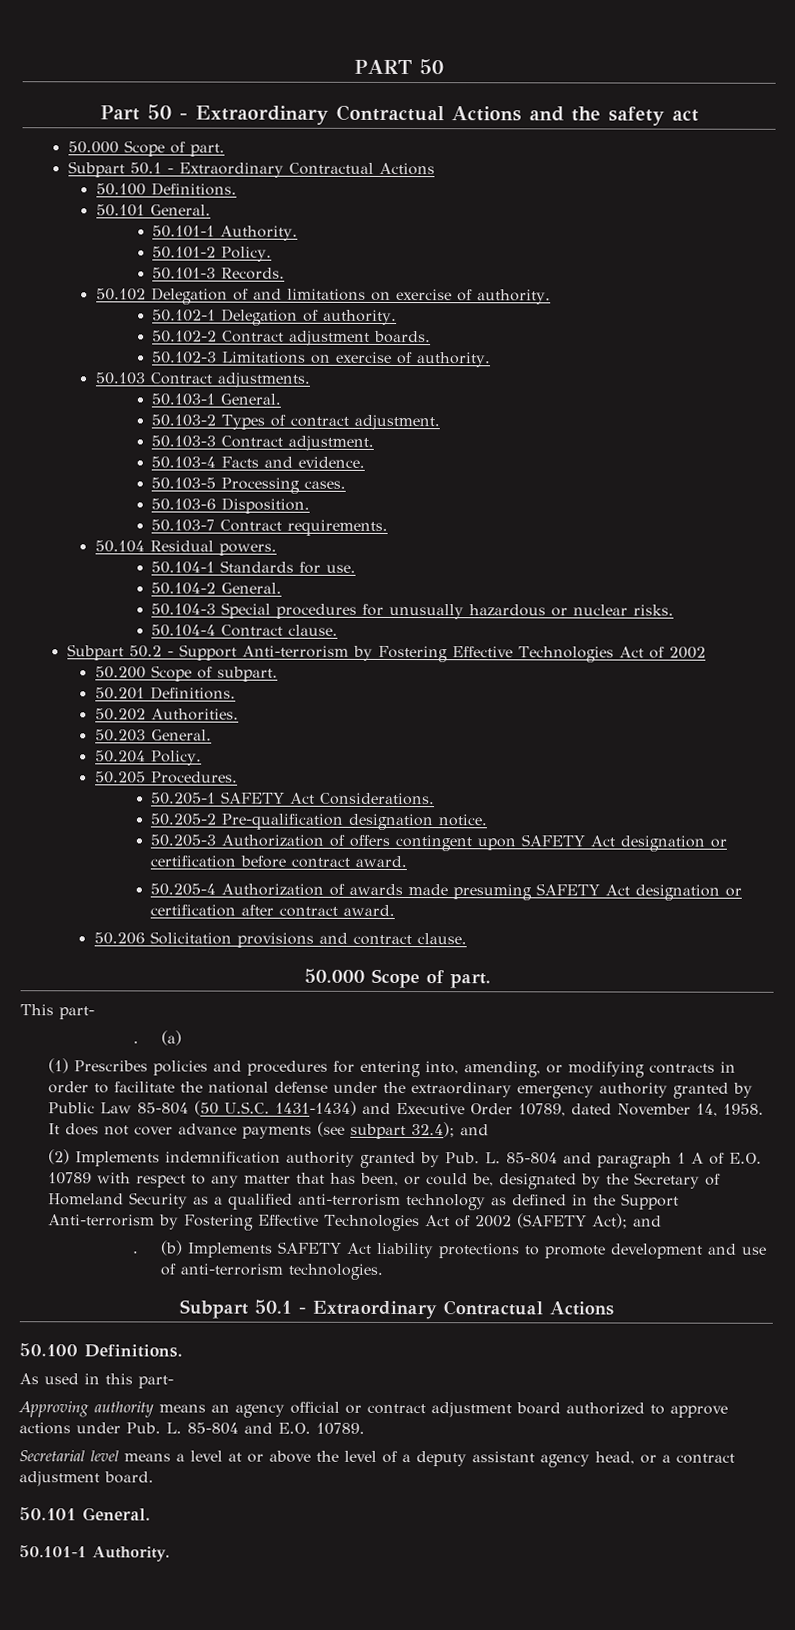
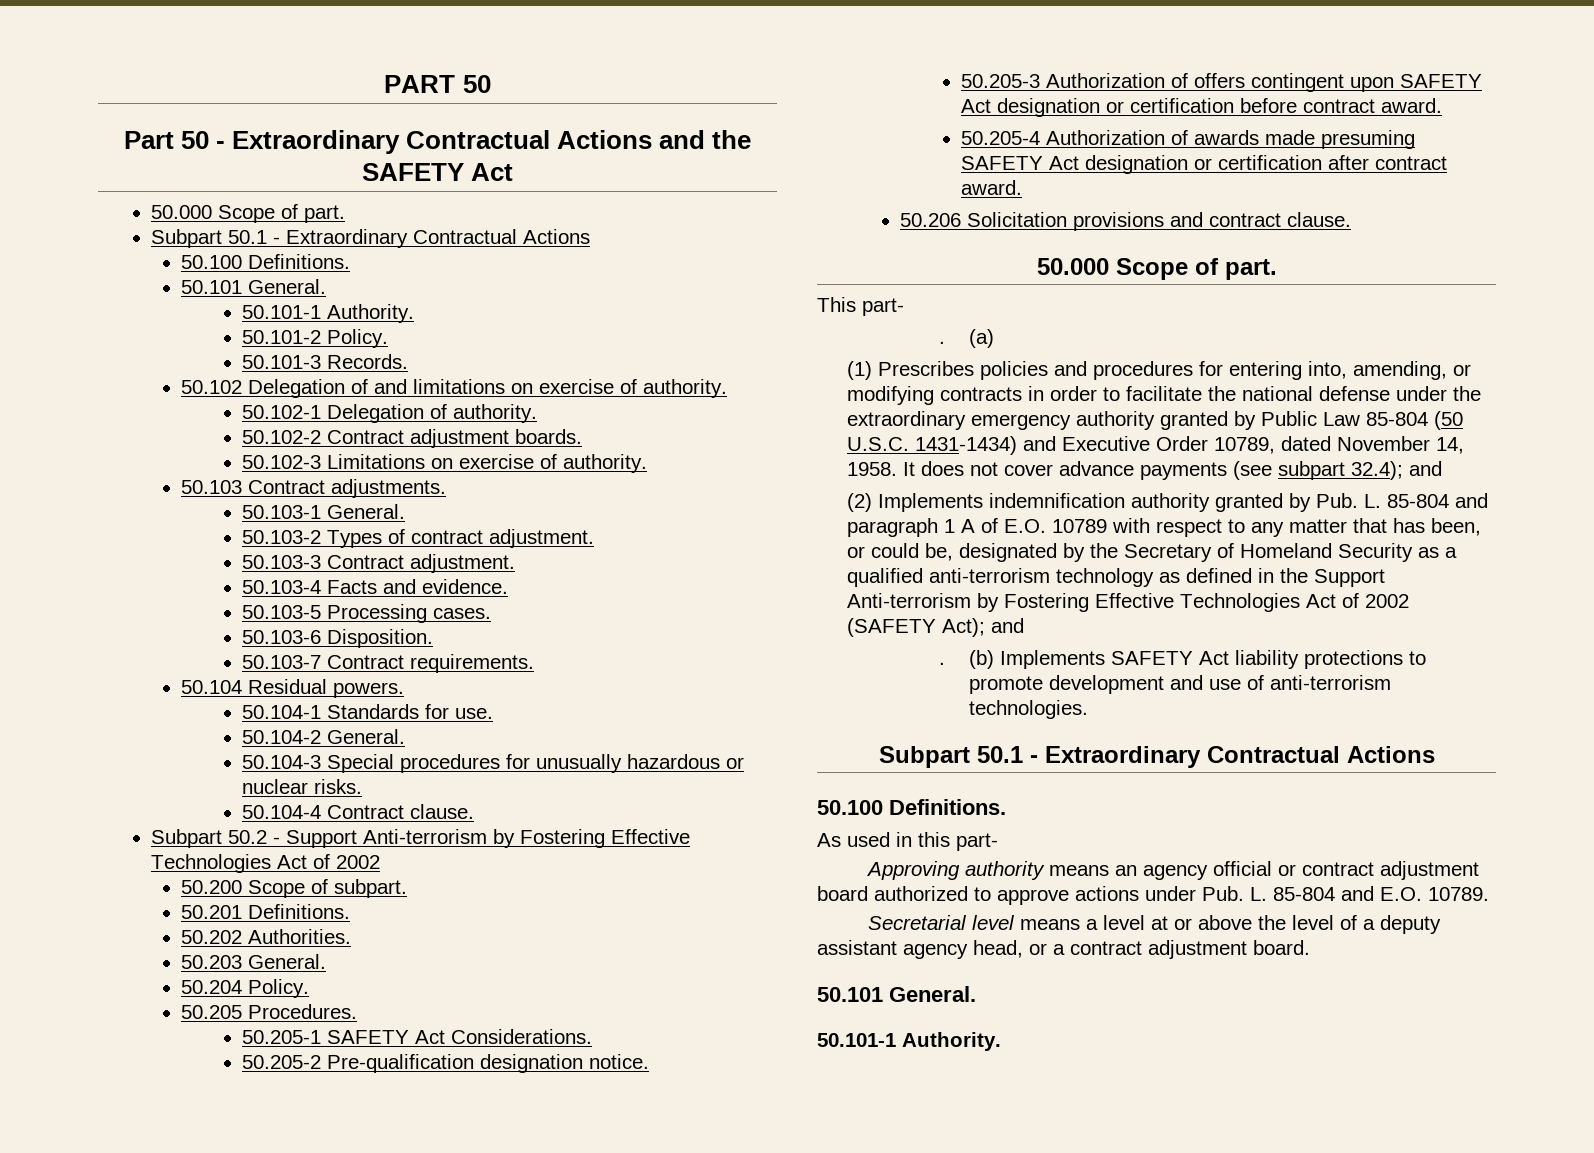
- Part 50 - Extraordinary Contractual Actions and the safety act
+ Part 50 - Extraordinary Contractual Actions and the SAFETY Act

